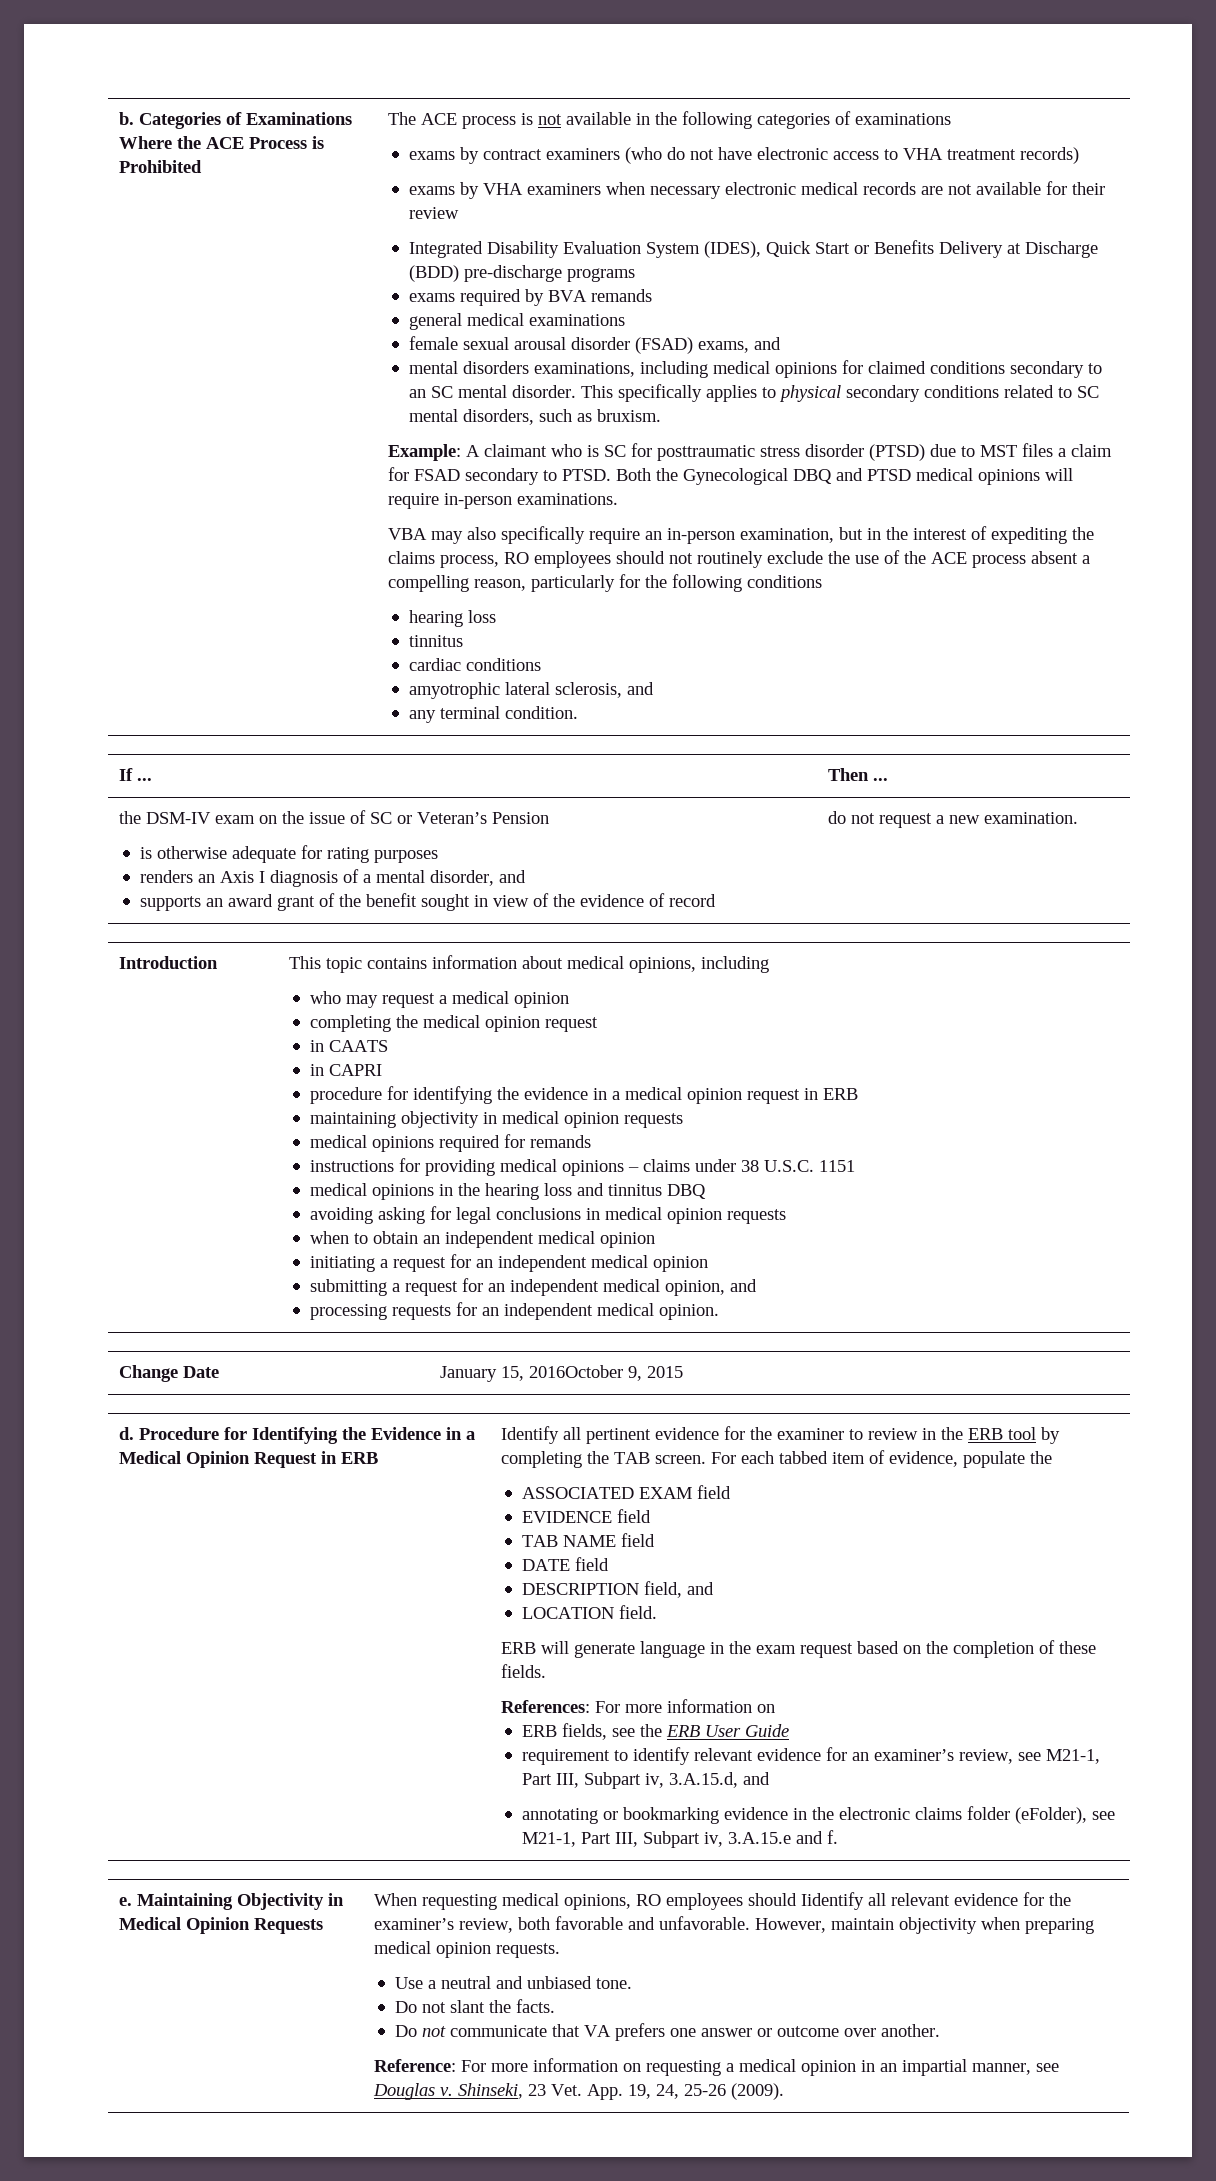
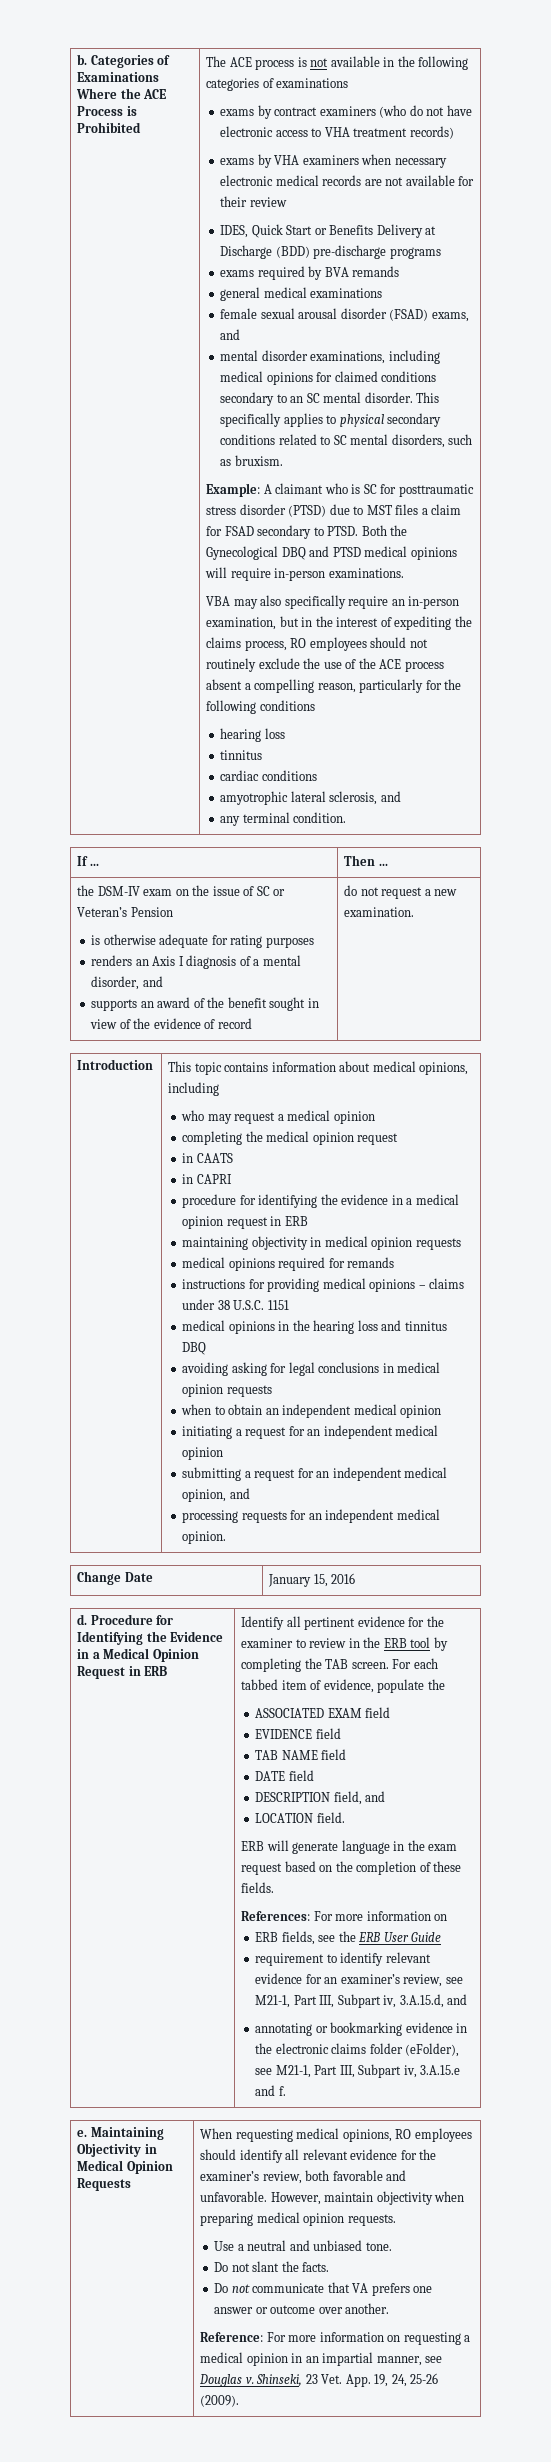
- Integrated Disability Evaluation System (IDES), Quick Start or Benefits Delivery at Discharge (BDD) pre-discharge programs
+ IDES, Quick Start or Benefits Delivery at Discharge (BDD) pre-discharge programs
- mental disorders examinations, including medical opinions for claimed conditions secondary to an SC mental disorder.
+ mental disorder examinations, including medical opinions for claimed conditions secondary to an SC mental disorder.
- supports an award grant of the benefit sought in view of the evidence of record
+ supports an award of the benefit sought in view of the evidence of record
- Change Date | January 15, 2016October 9, 2015
+ Change Date | January 15, 2016
- When requesting medical opinions, RO employees should Iidentify all relevant evidence for the examiner’s review, both favorable and unfavorable.
+ When requesting medical opinions, RO employees should identify all relevant evidence for the examiner’s review, both favorable and unfavorable.

